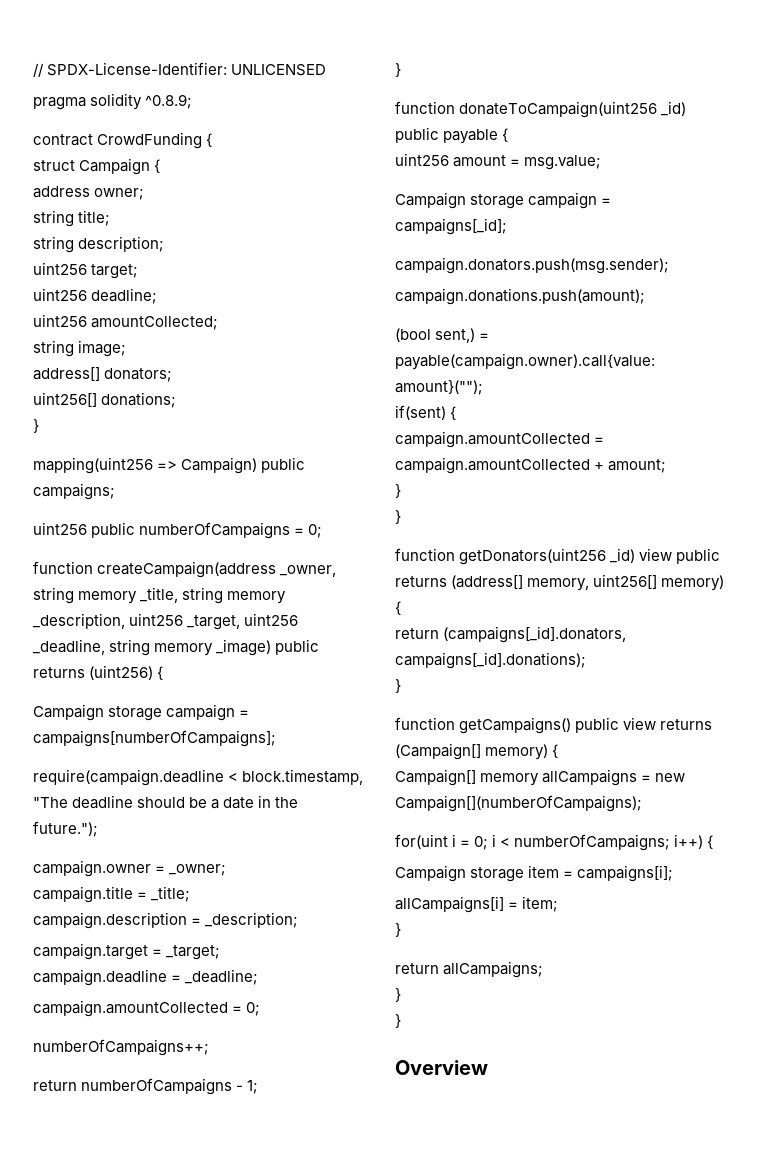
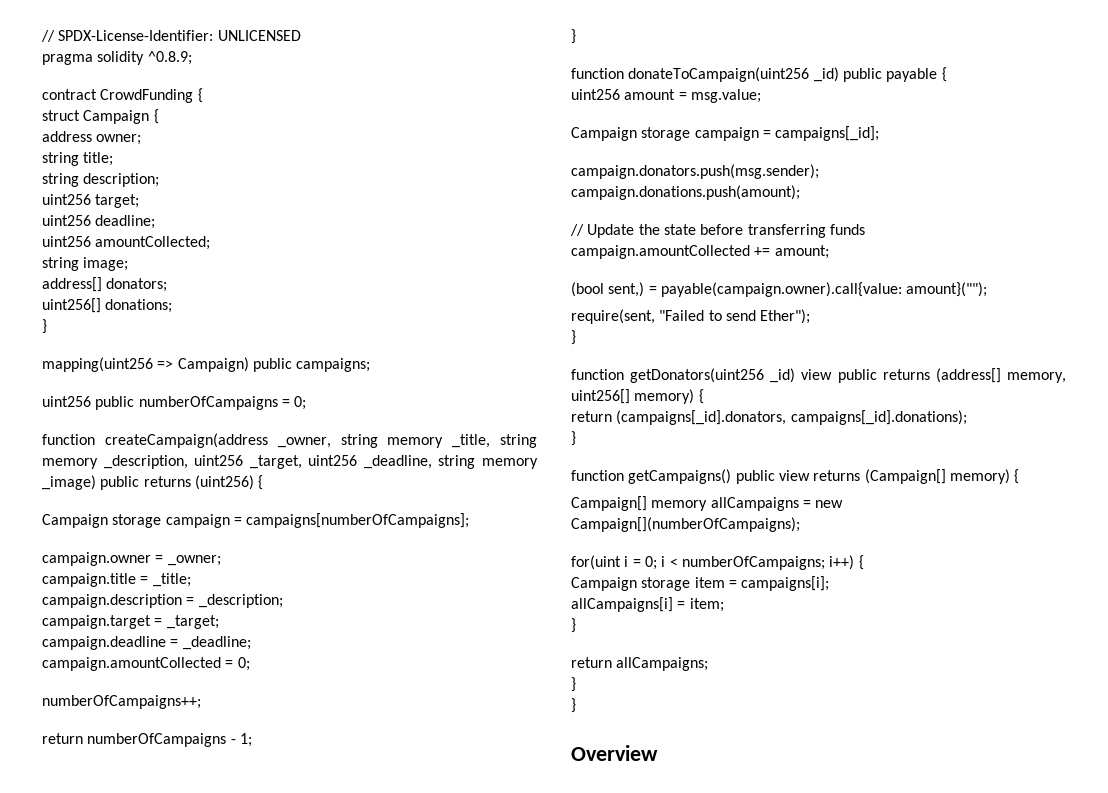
- require(campaign.deadline < block.timestamp, "The deadline should be a date in the future.");
+ // Update the state before transferring funds
+ campaign.amountCollected += amount;
- if(sent) {
- campaign.amountCollected = campaign.amountCollected + amount;
- }
+ require(sent, "Failed to send Ether");

